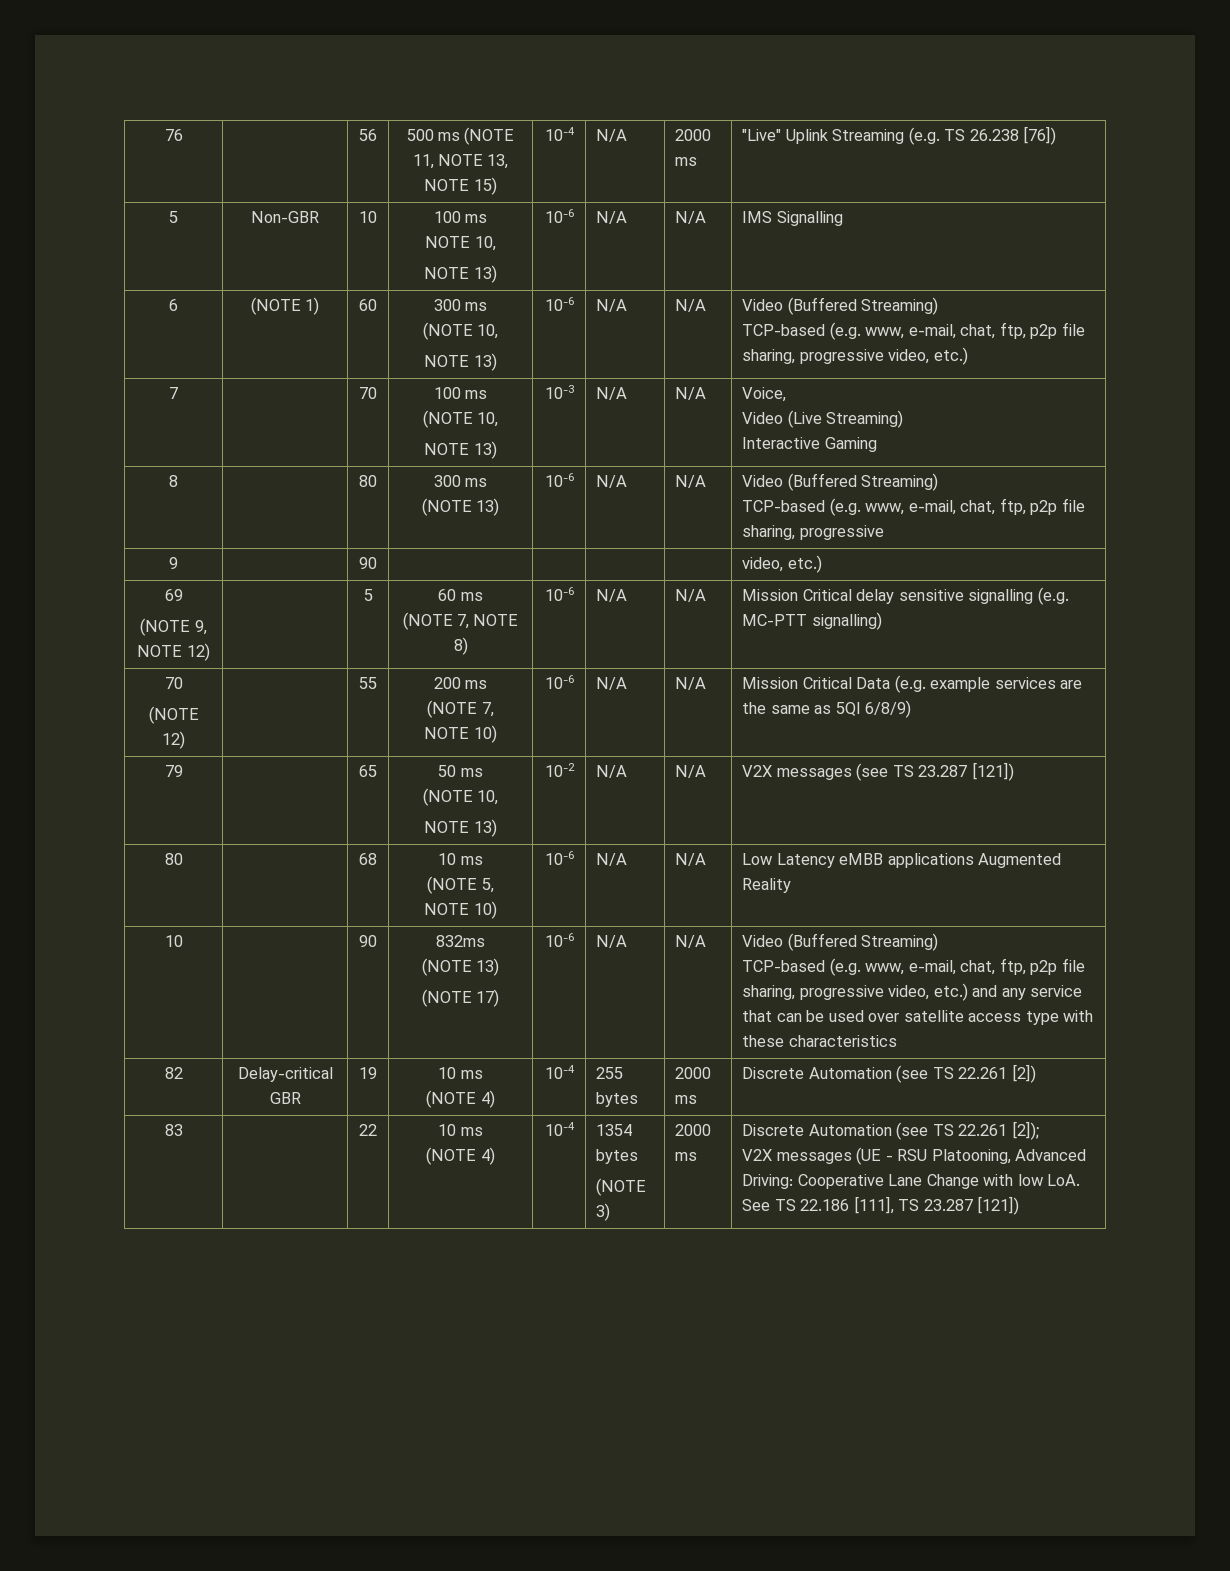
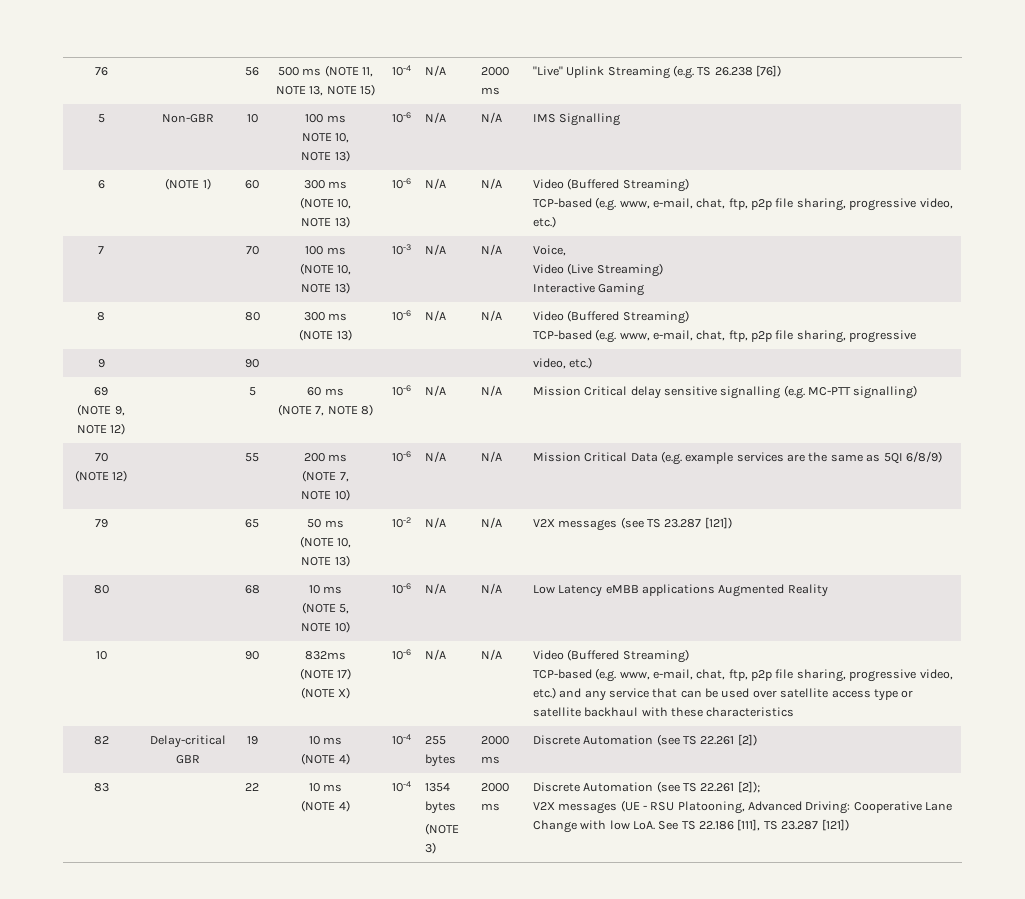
  832ms
- (NOTE 13)
  (NOTE 17)
+ (NOTE X)
- TCP-based (e.g. www, e-mail, chat, ftp, p2p file sharing, progressive video, etc.) and any service that can be used over satellite access type with these characteristics
+ TCP-based (e.g. www, e-mail, chat, ftp, p2p file sharing, progressive video, etc.) and any service that can be used over satellite access type or satellite backhaul with these characteristics

